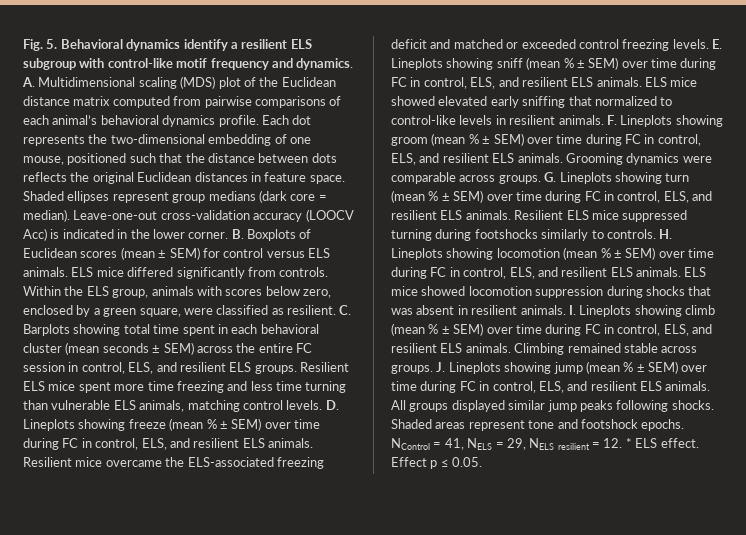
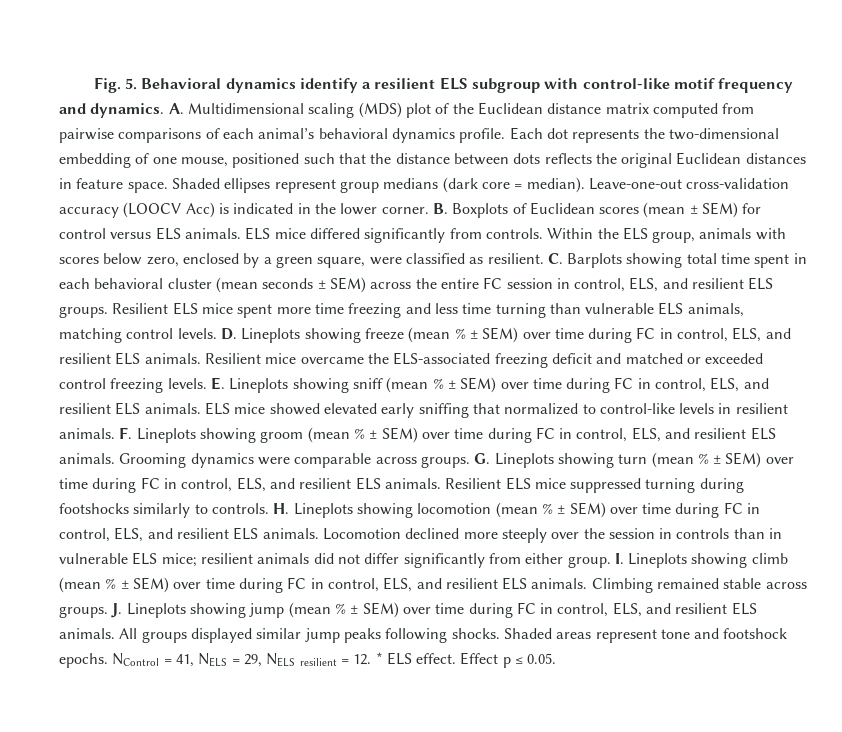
- ELS mice showed locomotion suppression during shocks that was absent in resilient animals.
+ Locomotion declined more steeply over the session in controls than in vulnerable ELS mice; resilient animals did not differ significantly from either group.

